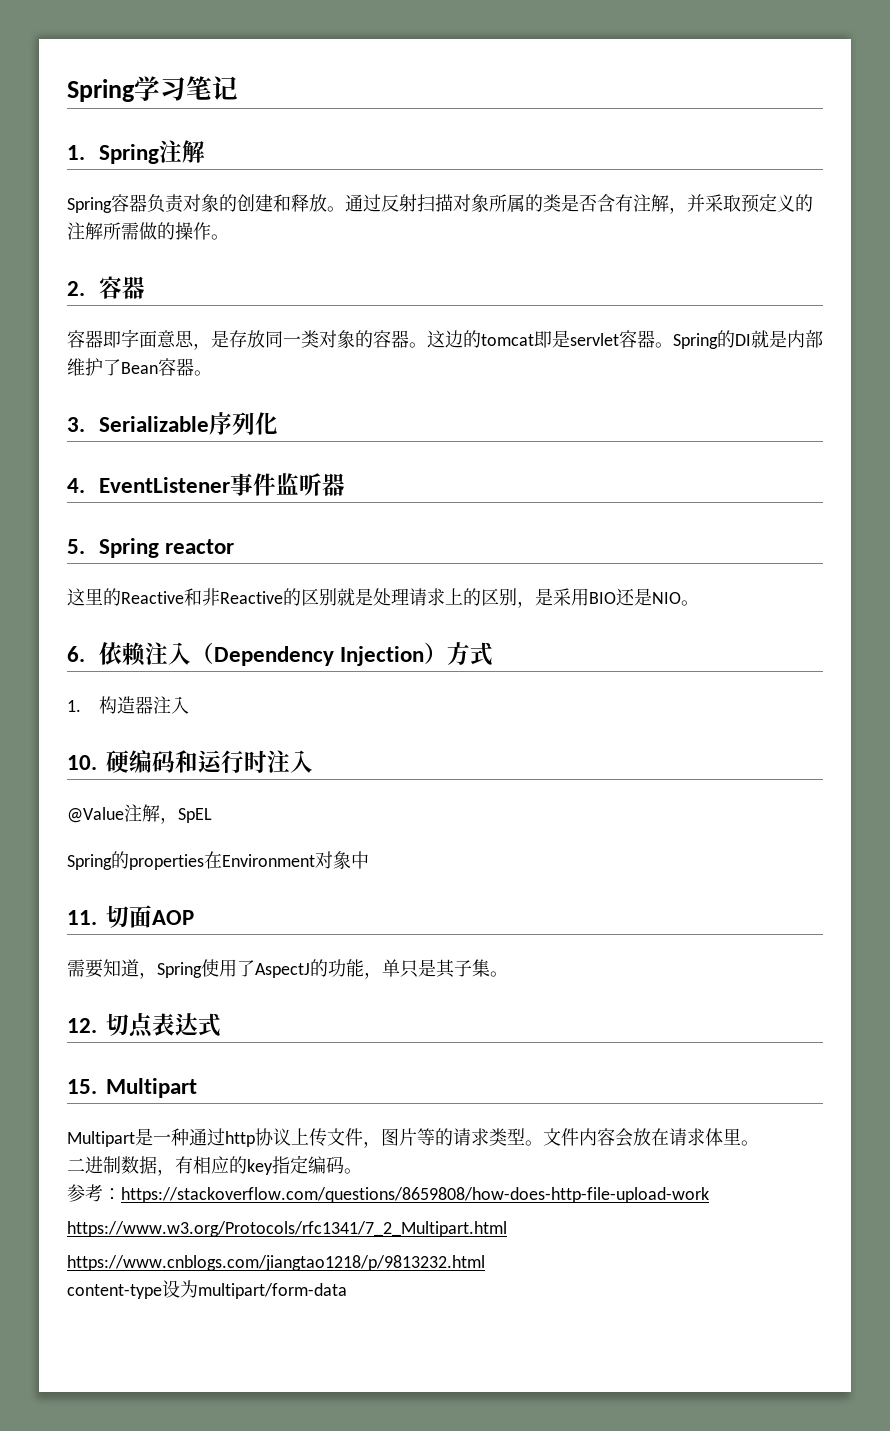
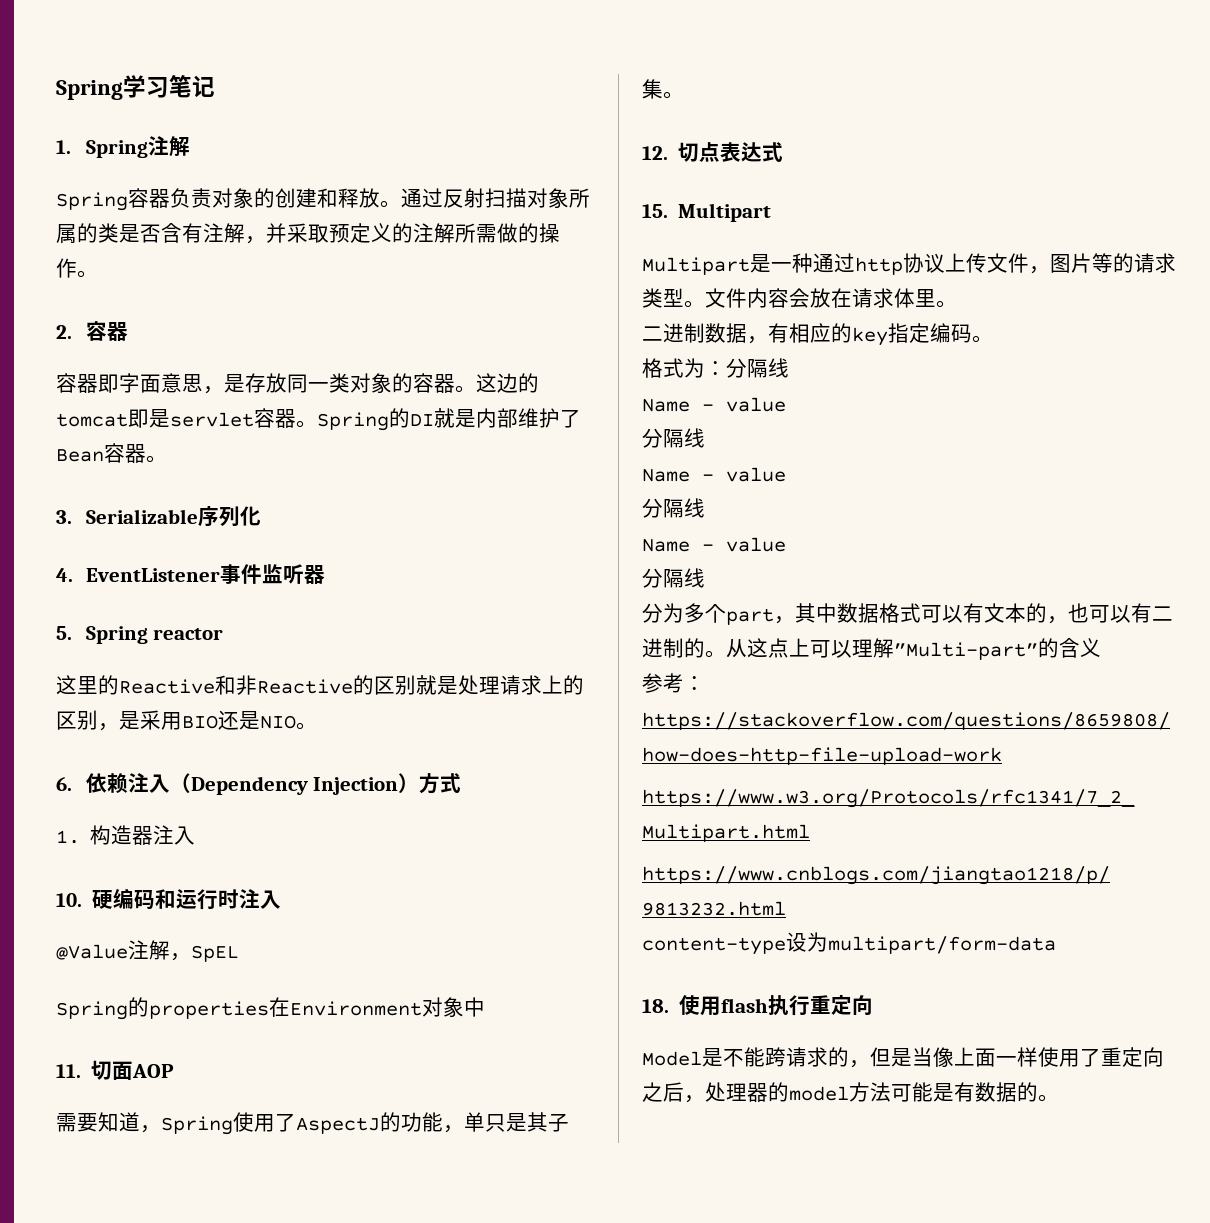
+ 格式为：分隔线
+ Name – value
+ 分隔线
+ Name – value
+ 分隔线
+ Name – value
+ 分隔线
+ 分为多个part，其中数据格式可以有文本的，也可以有二进制的。从这点上可以理解”Multi-part”的含义
+ 18.使用flash执行重定向
+ Model是不能跨请求的，但是当像上面一样使用了重定向之后，处理器的model方法可能是有数据的。

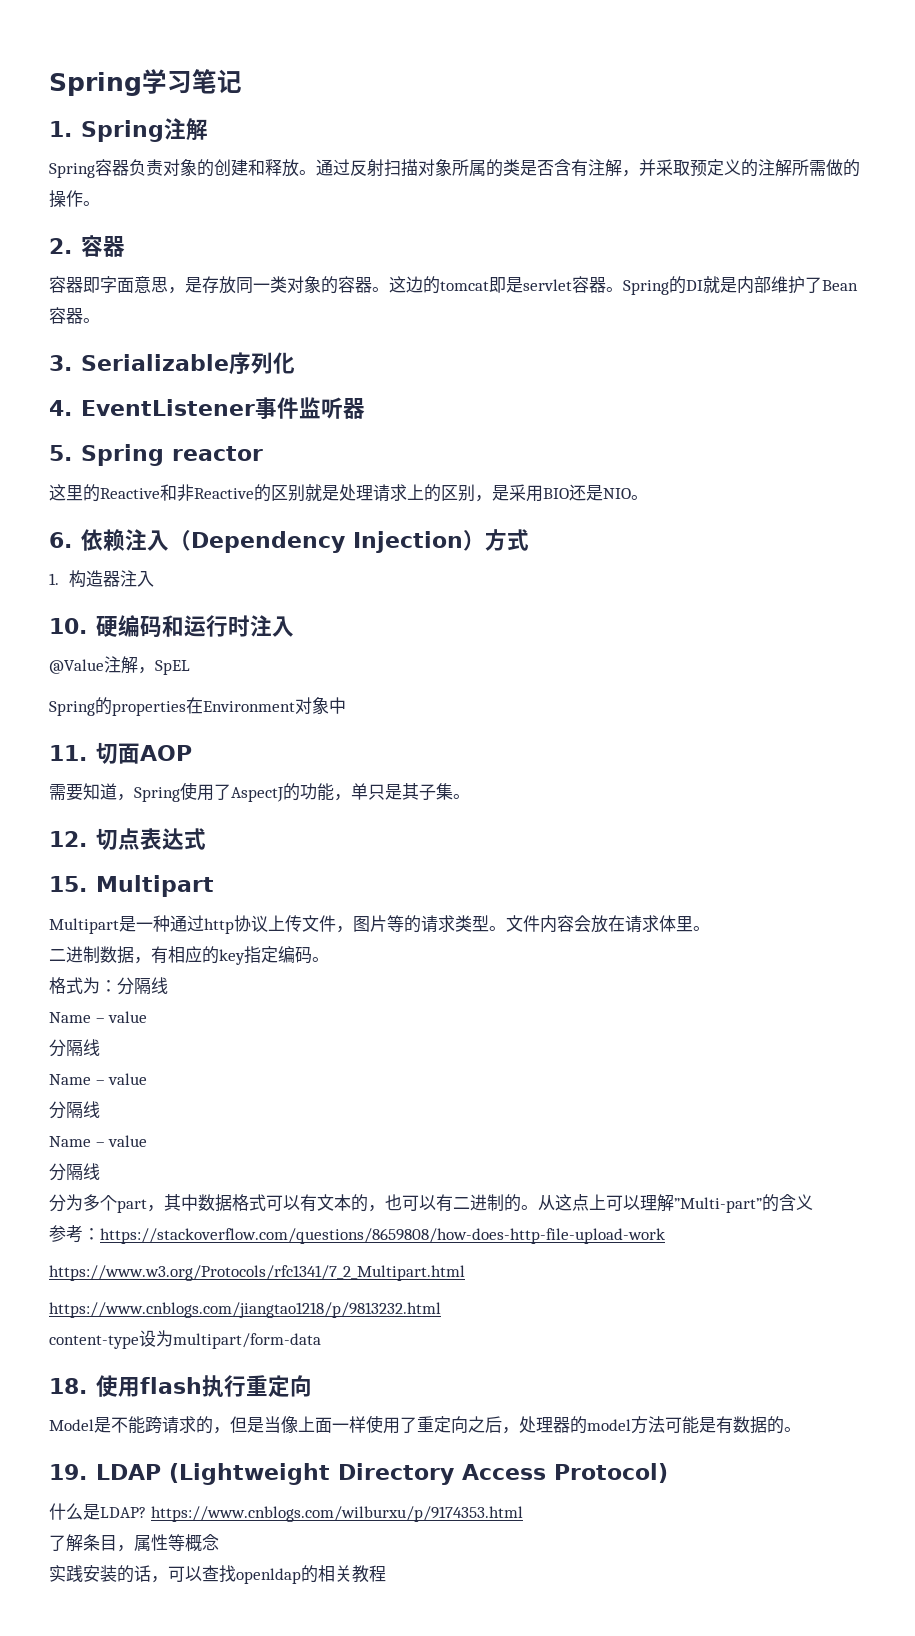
+ 19. LDAP (Lightweight Directory Access Protocol)
+ 什么是LDAP? https://www.cnblogs.com/wilburxu/p/9174353.html
+ 了解条目，属性等概念
+ 实践安装的话，可以查找openldap的相关教程

